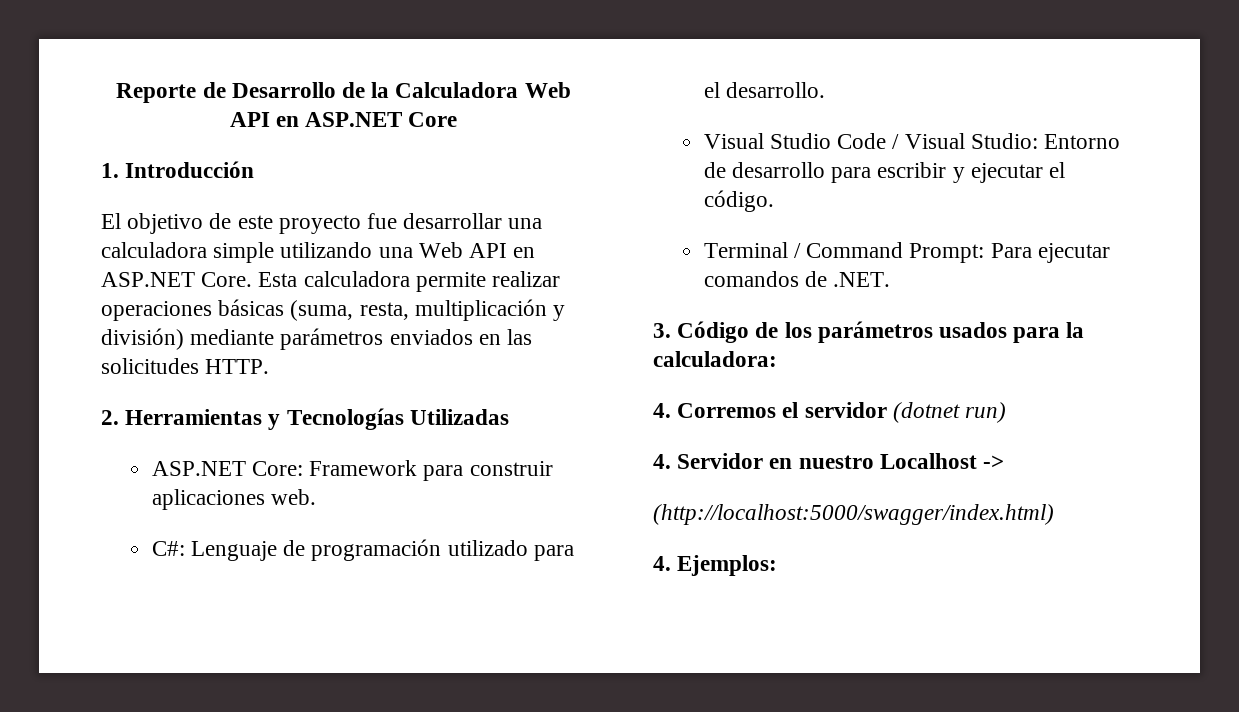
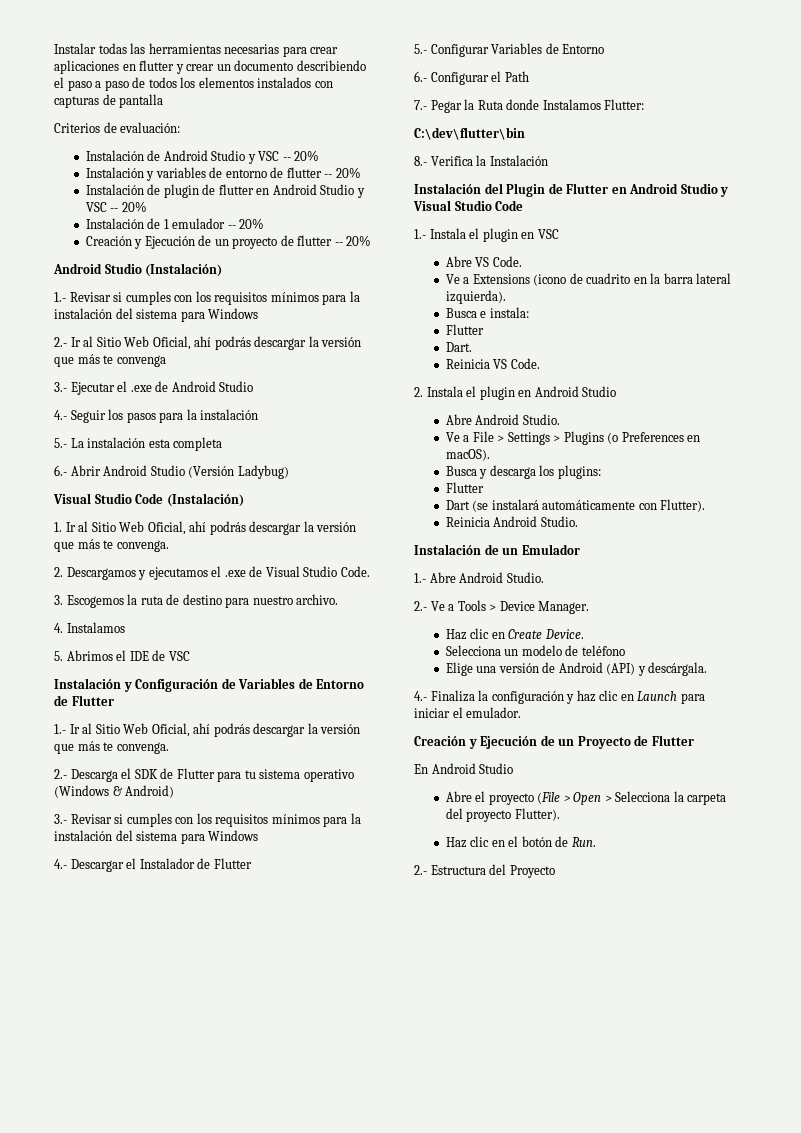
- Reporte de Desarrollo de la Calculadora Web API en ASP.NET Core
- 1. Introducción
- El objetivo de este proyecto fue desarrollar una calculadora simple utilizando una Web API en ASP.NET Core. Esta calculadora permite realizar operaciones básicas (suma, resta, multiplicación y división) mediante parámetros enviados en las solicitudes HTTP.
- 2. Herramientas y Tecnologías Utilizadas
- ASP.NET Core: Framework para construir aplicaciones web.
- C#: Lenguaje de programación utilizado para el desarrollo.
- Visual Studio Code / Visual Studio: Entorno de desarrollo para escribir y ejecutar el código.
- Terminal / Command Prompt: Para ejecutar comandos de .NET.
- 3. Código de los parámetros usados para la calculadora:
- 4. Corremos el servidor (dotnet run)
- 4. Servidor en nuestro Localhost ->
- (http://localhost:5000/swagger/index.html)
- 4. Ejemplos:
+ Instalar todas las herramientas necesarias para crear aplicaciones en flutter y crear un documento describiendo el paso a paso de todos los elementos instalados con capturas de pantalla
+ Criterios de evaluación:
+ Instalación de Android Studio y VSC -- 20%
+ Instalación y variables de entorno de flutter -- 20%
+ Instalación de plugin de flutter en Android Studio y VSC -- 20%
+ Instalación de 1 emulador -- 20%
+ Creación y Ejecución de un proyecto de flutter -- 20%
+ Android Studio (Instalación)
+ 1.- Revisar si cumples con los requisitos mínimos para la instalación del sistema para Windows
+ 2.- Ir al Sitio Web Oficial, ahí podrás descargar la versión que más te convenga
+ 3.- Ejecutar el .exe de Android Studio
+ 4.- Seguir los pasos para la instalación
+ 5.- La instalación esta completa
+ 6.- Abrir Android Studio (Versión Ladybug)
+ Visual Studio Code (Instalación)
+ 1. Ir al Sitio Web Oficial, ahí podrás descargar la versión que más te convenga.
+ 2. Descargamos y ejecutamos el .exe de Visual Studio Code.
+ 3. Escogemos la ruta de destino para nuestro archivo.
+ 4. Instalamos
+ 5. Abrimos el IDE de VSC
+ Instalación y Configuración de Variables de Entorno de Flutter
+ 1.- Ir al Sitio Web Oficial, ahí podrás descargar la versión que más te convenga.
+ 2.- Descarga el SDK de Flutter para tu sistema operativo (Windows & Android)
+ 3.- Revisar si cumples con los requisitos mínimos para la instalación del sistema para Windows
+ 4.- Descargar el Instalador de Flutter
+ 5.- Configurar Variables de Entorno
+ 6.- Configurar el Path
+ 7.- Pegar la Ruta donde Instalamos Flutter:
+ C:\dev\flutter\bin
+ 8.- Verifica la Instalación
+ Instalación del Plugin de Flutter en Android Studio y Visual Studio Code
+ 1.- Instala el plugin en VSC
+ Abre VS Code.
+ Ve a Extensions (icono de cuadrito en la barra lateral izquierda).
+ Busca e instala:
+ Flutter
+ Dart.
+ Reinicia VS Code.
+ 2. Instala el plugin en Android Studio
+ Abre Android Studio.
+ Ve a File > Settings > Plugins (o Preferences en macOS).
+ Busca y descarga los plugins:
+ Flutter
+ Dart (se instalará automáticamente con Flutter).
+ Reinicia Android Studio.
+ Instalación de un Emulador
+ 1.- Abre Android Studio.
+ 2.- Ve a Tools > Device Manager.
+ Haz clic en Create Device.
+ Selecciona un modelo de teléfono
+ Elige una versión de Android (API) y descárgala.
+ 4.- Finaliza la configuración y haz clic en Launch para iniciar el emulador.
+ Creación y Ejecución de un Proyecto de Flutter
+ En Android Studio
+ Abre el proyecto (File > Open > Selecciona la carpeta del proyecto Flutter).
+ Haz clic en el botón de Run.
+ 2.- Estructura del Proyecto

